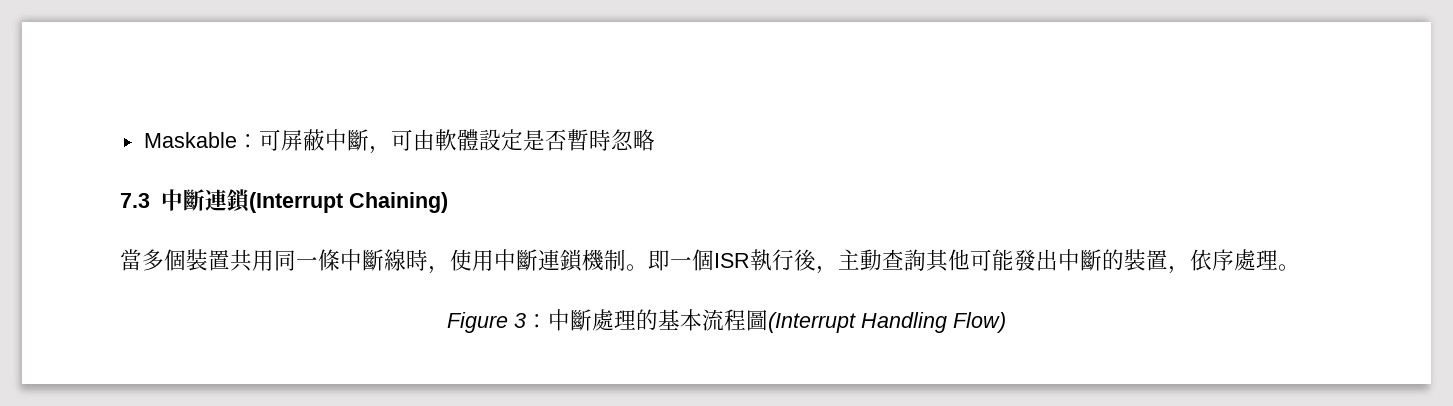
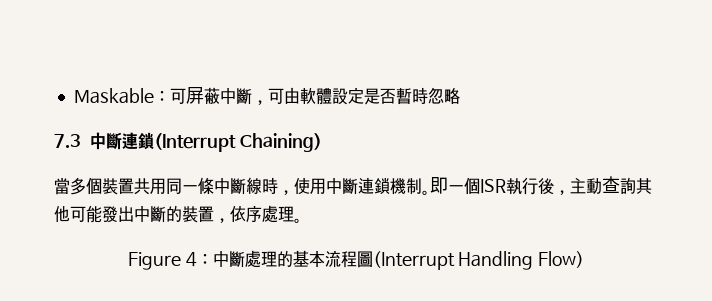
- Figure 3：中斷處理的基本流程圖(Interrupt Handling Flow)
+ Figure 4：中斷處理的基本流程圖(Interrupt Handling Flow)

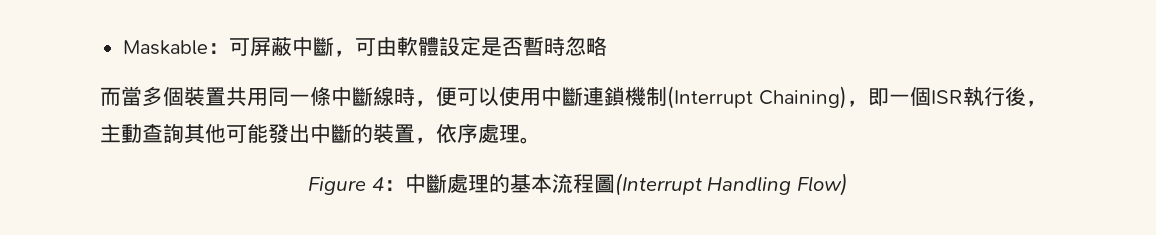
- 7.3中斷連鎖(Interrupt Chaining)
- 當多個裝置共用同一條中斷線時，使用中斷連鎖機制。即一個ISR執行後，主動查詢其他可能發出中斷的裝置，依序處理。
+ 而當多個裝置共用同一條中斷線時，便可以使用中斷連鎖機制(Interrupt Chaining)，即一個ISR執行後，主動查詢其他可能發出中斷的裝置，依序處理。

